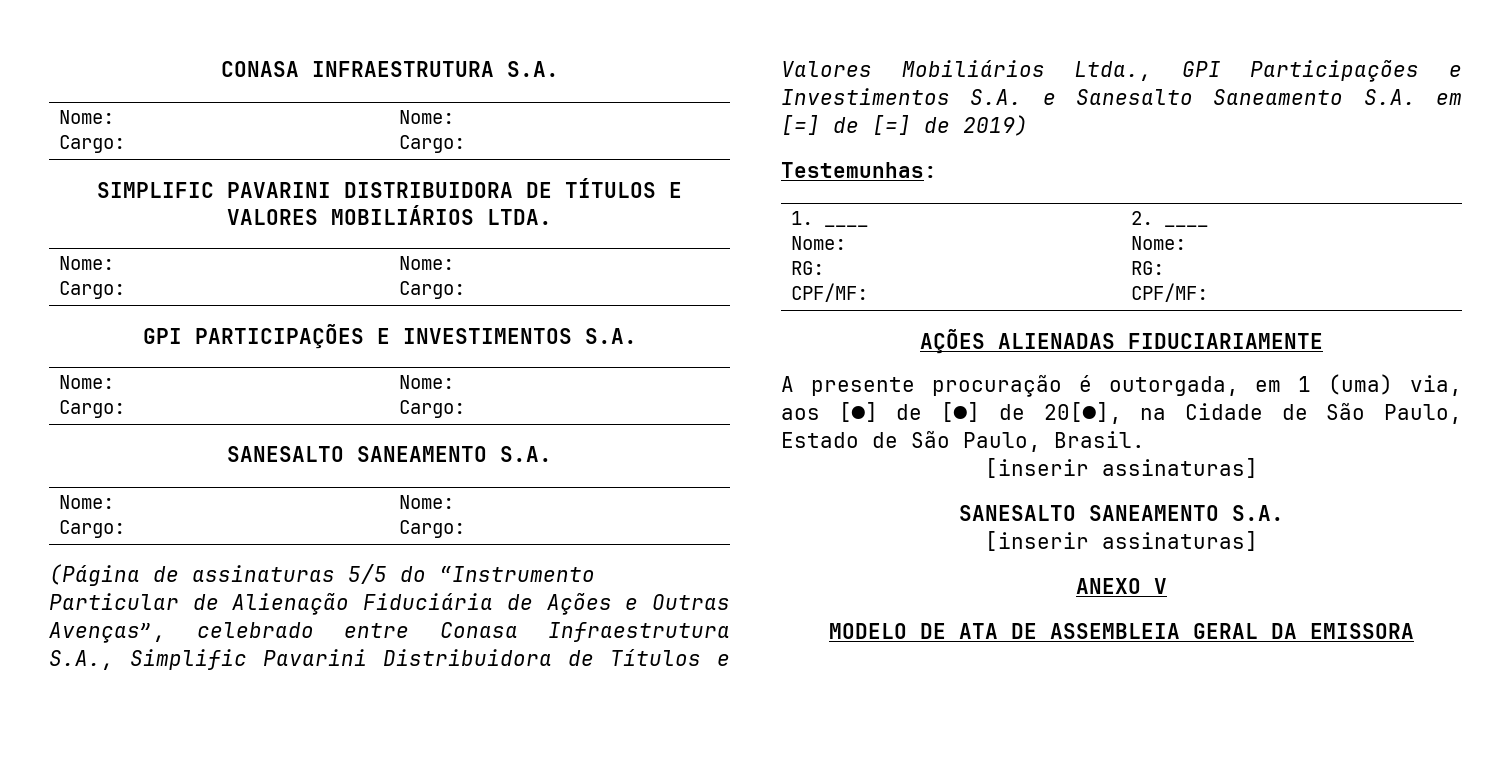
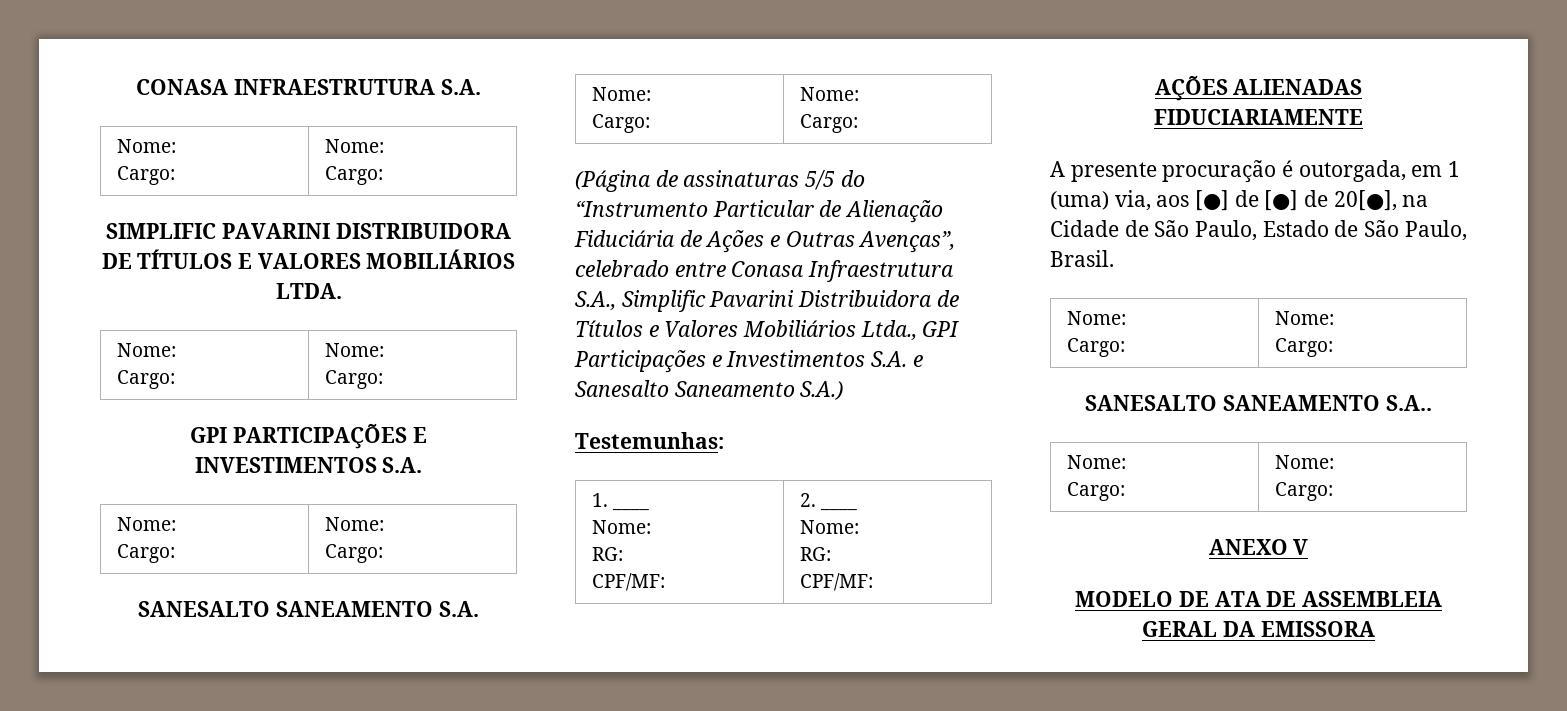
- (Página de assinaturas 5/5 do “Instrumento Particular de Alienação Fiduciária de Ações e Outras Avenças”, celebrado entre Conasa Infraestrutura S.A., Simplific Pavarini Distribuidora de Títulos e Valores Mobiliários Ltda., GPI Participações e Investimentos S.A. e Sanesalto Saneamento S.A. em [=] de [=] de 2019)
+ (Página de assinaturas 5/5 do “Instrumento Particular de Alienação Fiduciária de Ações e Outras Avenças”, celebrado entre Conasa Infraestrutura S.A., Simplific Pavarini Distribuidora de Títulos e Valores Mobiliários Ltda., GPI Participações e Investimentos S.A. e Sanesalto Saneamento S.A.)
  A presente procuração é outorgada, em 1 (uma) via, aos [●] de [●] de 20[●], na Cidade de São Paulo, Estado de São Paulo, Brasil.
- [inserir assinaturas]
- SANESALTO SANEAMENTO S.A.
- [inserir assinaturas]
+ Nome:
+ Cargo: | Nome:
+ Cargo:
+ SANESALTO SANEAMENTO S.A..
+ Nome:
+ Cargo: | Nome:
+ Cargo:

